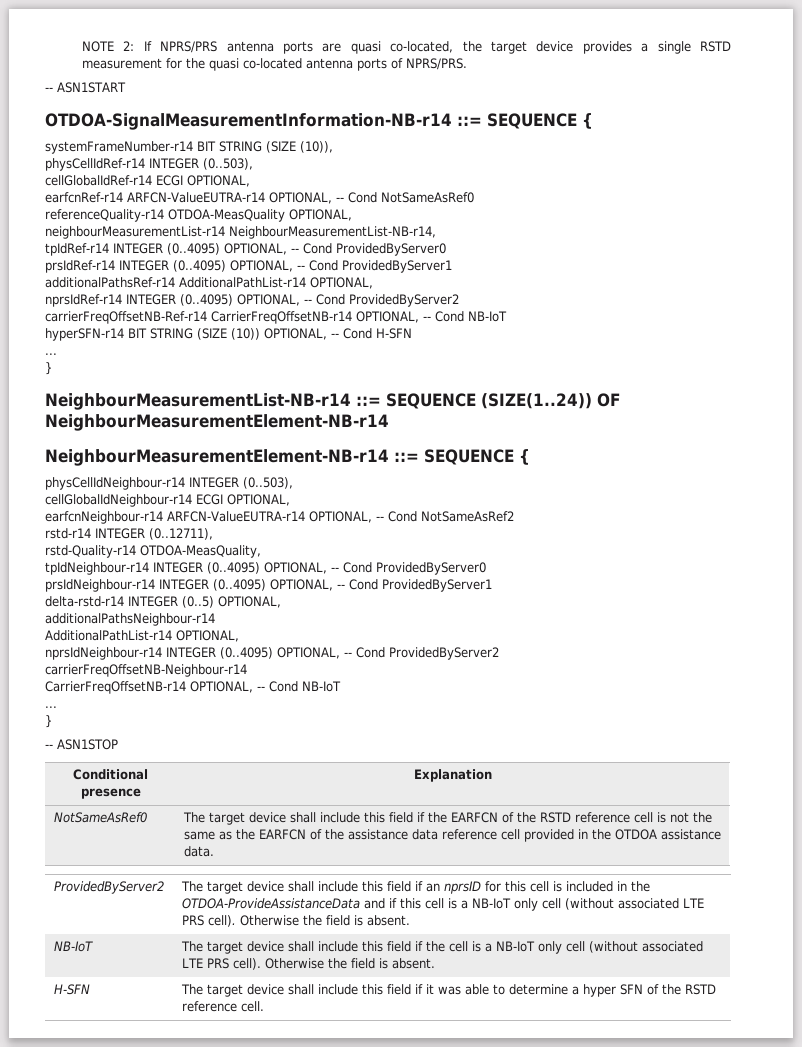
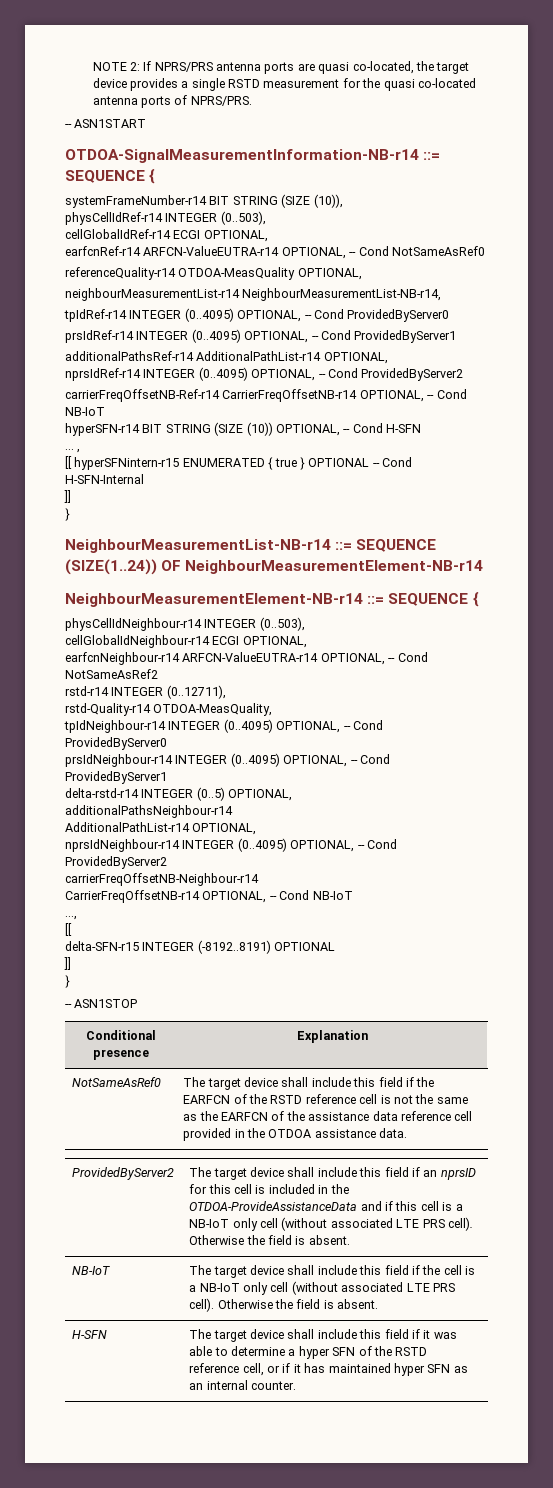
  hyperSFN-r14 BIT STRING (SIZE (10)) OPTIONAL, -- Cond H-SFN
- ...
+ ... ,
+ [[ hyperSFNintern-r15 ENUMERATED { true } OPTIONAL -- Cond H-SFN-Internal
+ ]]
  carrierFreqOffsetNB-Neighbour-r14
  CarrierFreqOffsetNB-r14 OPTIONAL, -- Cond NB-IoT
- ...
+ ...,
+ [[
+ delta-SFN-r15 INTEGER (-8192..8191) OPTIONAL
+ ]]
- H-SFN | The target device shall include this field if it was able to determine a hyper SFN of the RSTD reference cell.
+ H-SFN | The target device shall include this field if it was able to determine a hyper SFN of the RSTD reference cell, or if it has maintained hyper SFN as an internal counter.

